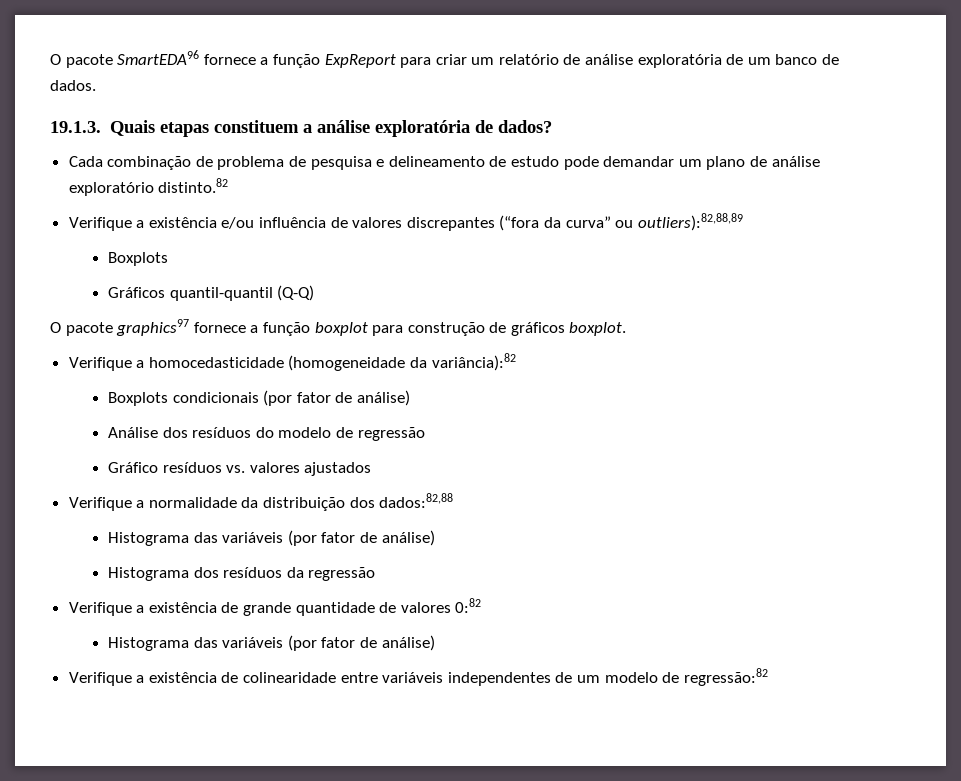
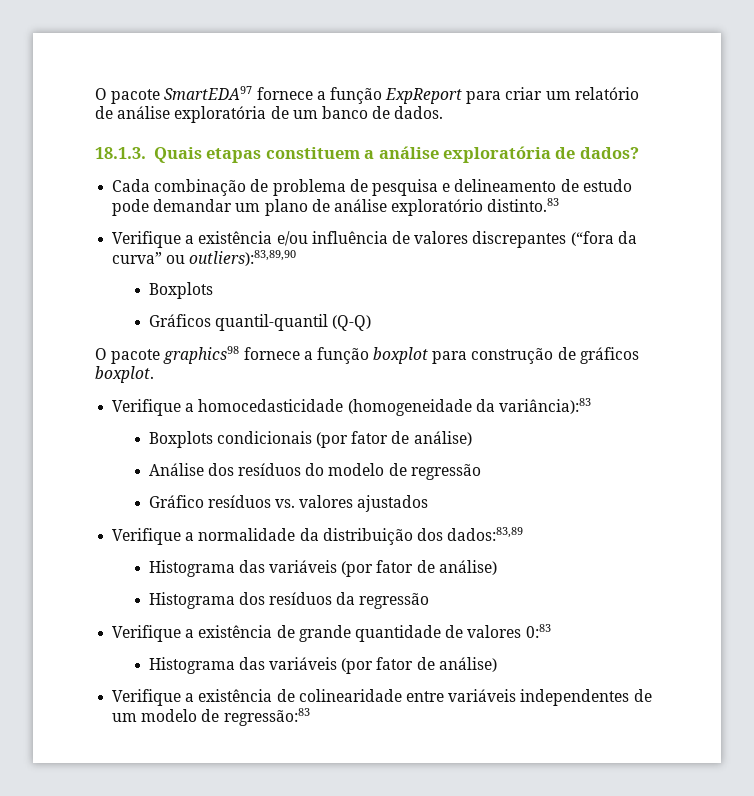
- O pacote SmartEDA96 fornece a função ExpReport para criar um relatório de análise exploratória de um banco de dados.
+ O pacote SmartEDA97 fornece a função ExpReport para criar um relatório de análise exploratória de um banco de dados.
- 19.1.3. Quais etapas constituem a análise exploratória de dados?
+ 18.1.3. Quais etapas constituem a análise exploratória de dados?
- Cada combinação de problema de pesquisa e delineamento de estudo pode demandar um plano de análise exploratório distinto.82
+ Cada combinação de problema de pesquisa e delineamento de estudo pode demandar um plano de análise exploratório distinto.83
- Verifique a existência e/ou influência de valores discrepantes (“fora da curva” ou outliers):82,88,89
+ Verifique a existência e/ou influência de valores discrepantes (“fora da curva” ou outliers):83,89,90
- O pacote graphics97 fornece a função boxplot para construção de gráficos boxplot.
+ O pacote graphics98 fornece a função boxplot para construção de gráficos boxplot.
- Verifique a homocedasticidade (homogeneidade da variância):82
+ Verifique a homocedasticidade (homogeneidade da variância):83
- Verifique a normalidade da distribuição dos dados:82,88
+ Verifique a normalidade da distribuição dos dados:83,89
- Verifique a existência de grande quantidade de valores 0:82
+ Verifique a existência de grande quantidade de valores 0:83
- Verifique a existência de colinearidade entre variáveis independentes de um modelo de regressão:82
+ Verifique a existência de colinearidade entre variáveis independentes de um modelo de regressão:83

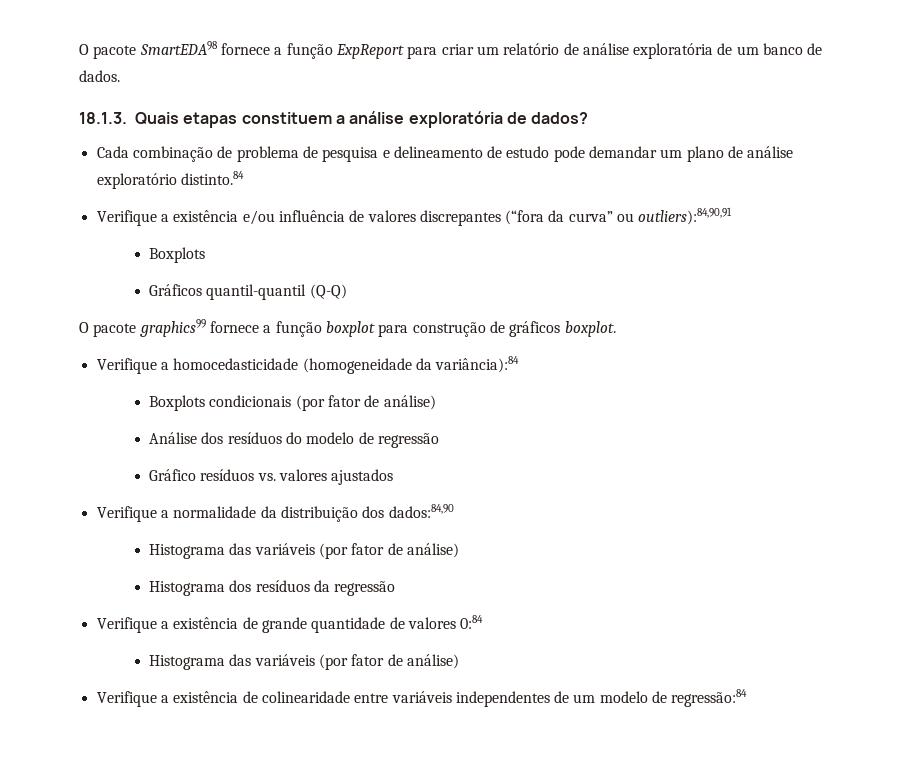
- O pacote SmartEDA97 fornece a função ExpReport para criar um relatório de análise exploratória de um banco de dados.
+ O pacote SmartEDA98 fornece a função ExpReport para criar um relatório de análise exploratória de um banco de dados.
- Cada combinação de problema de pesquisa e delineamento de estudo pode demandar um plano de análise exploratório distinto.83
+ Cada combinação de problema de pesquisa e delineamento de estudo pode demandar um plano de análise exploratório distinto.84
- Verifique a existência e/ou influência de valores discrepantes (“fora da curva” ou outliers):83,89,90
+ Verifique a existência e/ou influência de valores discrepantes (“fora da curva” ou outliers):84,90,91
- O pacote graphics98 fornece a função boxplot para construção de gráficos boxplot.
+ O pacote graphics99 fornece a função boxplot para construção de gráficos boxplot.
- Verifique a homocedasticidade (homogeneidade da variância):83
+ Verifique a homocedasticidade (homogeneidade da variância):84
- Verifique a normalidade da distribuição dos dados:83,89
+ Verifique a normalidade da distribuição dos dados:84,90
- Verifique a existência de grande quantidade de valores 0:83
+ Verifique a existência de grande quantidade de valores 0:84
- Verifique a existência de colinearidade entre variáveis independentes de um modelo de regressão:83
+ Verifique a existência de colinearidade entre variáveis independentes de um modelo de regressão:84

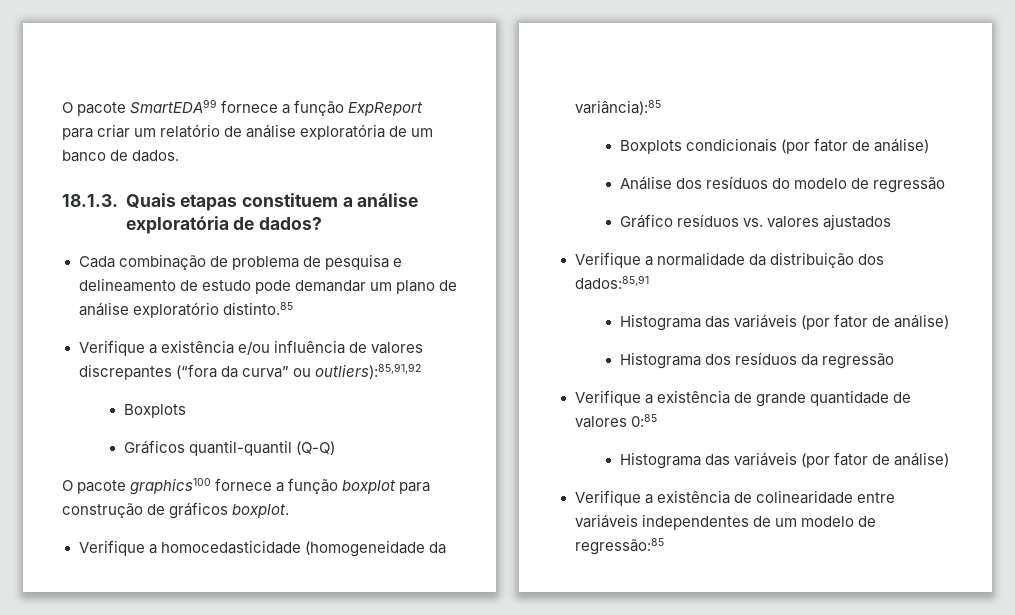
- O pacote SmartEDA98 fornece a função ExpReport para criar um relatório de análise exploratória de um banco de dados.
+ O pacote SmartEDA99 fornece a função ExpReport para criar um relatório de análise exploratória de um banco de dados.
- Cada combinação de problema de pesquisa e delineamento de estudo pode demandar um plano de análise exploratório distinto.84
+ Cada combinação de problema de pesquisa e delineamento de estudo pode demandar um plano de análise exploratório distinto.85
- Verifique a existência e/ou influência de valores discrepantes (“fora da curva” ou outliers):84,90,91
+ Verifique a existência e/ou influência de valores discrepantes (“fora da curva” ou outliers):85,91,92
- O pacote graphics99 fornece a função boxplot para construção de gráficos boxplot.
+ O pacote graphics100 fornece a função boxplot para construção de gráficos boxplot.
- Verifique a homocedasticidade (homogeneidade da variância):84
+ Verifique a homocedasticidade (homogeneidade da variância):85
- Verifique a normalidade da distribuição dos dados:84,90
+ Verifique a normalidade da distribuição dos dados:85,91
- Verifique a existência de grande quantidade de valores 0:84
+ Verifique a existência de grande quantidade de valores 0:85
- Verifique a existência de colinearidade entre variáveis independentes de um modelo de regressão:84
+ Verifique a existência de colinearidade entre variáveis independentes de um modelo de regressão:85

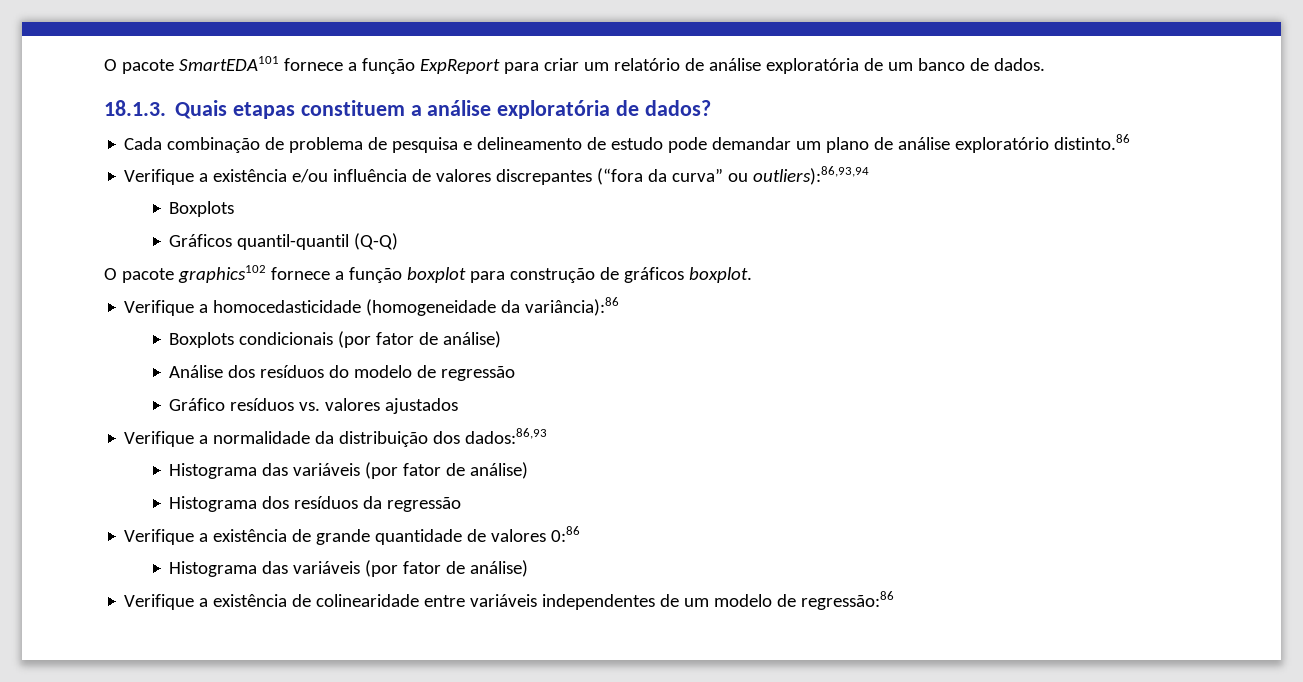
- O pacote SmartEDA99 fornece a função ExpReport para criar um relatório de análise exploratória de um banco de dados.
+ O pacote SmartEDA101 fornece a função ExpReport para criar um relatório de análise exploratória de um banco de dados.
- Cada combinação de problema de pesquisa e delineamento de estudo pode demandar um plano de análise exploratório distinto.85
+ Cada combinação de problema de pesquisa e delineamento de estudo pode demandar um plano de análise exploratório distinto.86
- Verifique a existência e/ou influência de valores discrepantes (“fora da curva” ou outliers):85,91,92
+ Verifique a existência e/ou influência de valores discrepantes (“fora da curva” ou outliers):86,93,94
- O pacote graphics100 fornece a função boxplot para construção de gráficos boxplot.
+ O pacote graphics102 fornece a função boxplot para construção de gráficos boxplot.
- Verifique a homocedasticidade (homogeneidade da variância):85
+ Verifique a homocedasticidade (homogeneidade da variância):86
- Verifique a normalidade da distribuição dos dados:85,91
+ Verifique a normalidade da distribuição dos dados:86,93
- Verifique a existência de grande quantidade de valores 0:85
+ Verifique a existência de grande quantidade de valores 0:86
- Verifique a existência de colinearidade entre variáveis independentes de um modelo de regressão:85
+ Verifique a existência de colinearidade entre variáveis independentes de um modelo de regressão:86

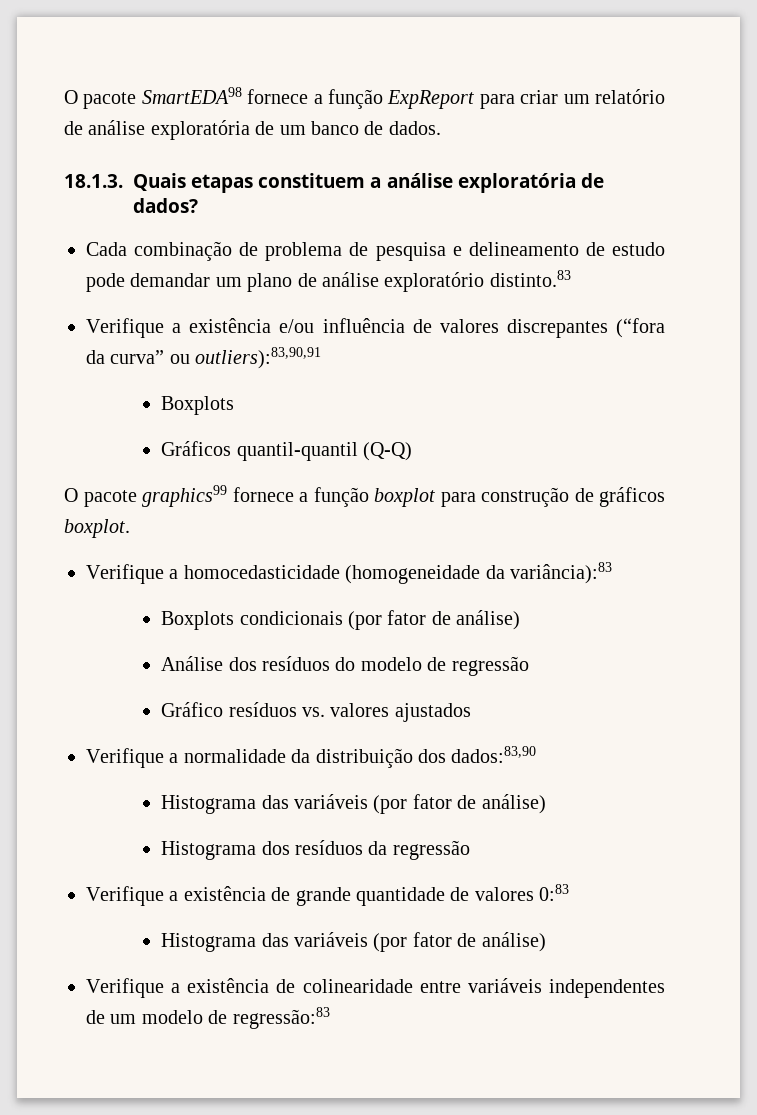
- O pacote SmartEDA101 fornece a função ExpReport para criar um relatório de análise exploratória de um banco de dados.
+ O pacote SmartEDA98 fornece a função ExpReport para criar um relatório de análise exploratória de um banco de dados.
- Cada combinação de problema de pesquisa e delineamento de estudo pode demandar um plano de análise exploratório distinto.86
+ Cada combinação de problema de pesquisa e delineamento de estudo pode demandar um plano de análise exploratório distinto.83
- Verifique a existência e/ou influência de valores discrepantes (“fora da curva” ou outliers):86,93,94
+ Verifique a existência e/ou influência de valores discrepantes (“fora da curva” ou outliers):83,90,91
- O pacote graphics102 fornece a função boxplot para construção de gráficos boxplot.
+ O pacote graphics99 fornece a função boxplot para construção de gráficos boxplot.
- Verifique a homocedasticidade (homogeneidade da variância):86
+ Verifique a homocedasticidade (homogeneidade da variância):83
- Verifique a normalidade da distribuição dos dados:86,93
+ Verifique a normalidade da distribuição dos dados:83,90
- Verifique a existência de grande quantidade de valores 0:86
+ Verifique a existência de grande quantidade de valores 0:83
- Verifique a existência de colinearidade entre variáveis independentes de um modelo de regressão:86
+ Verifique a existência de colinearidade entre variáveis independentes de um modelo de regressão:83

